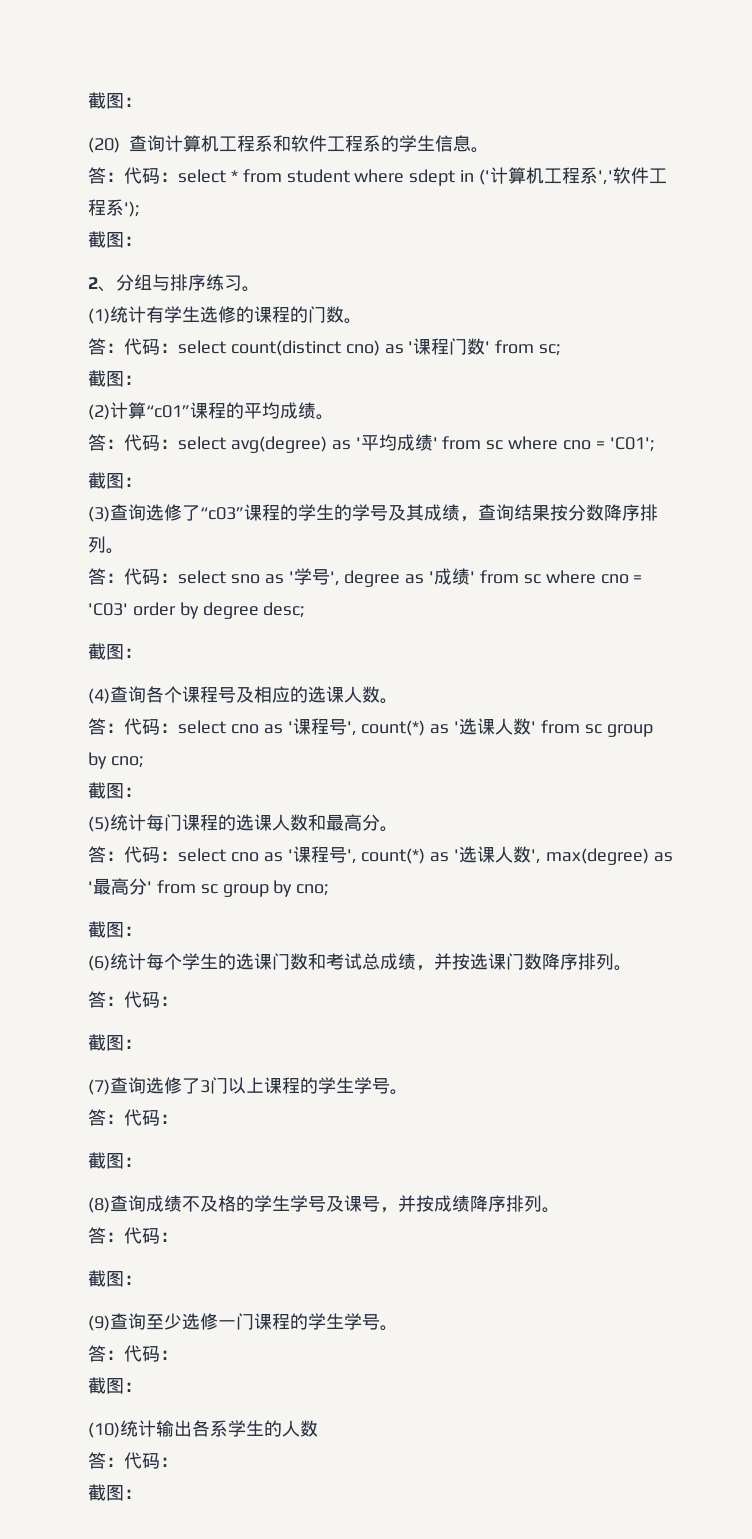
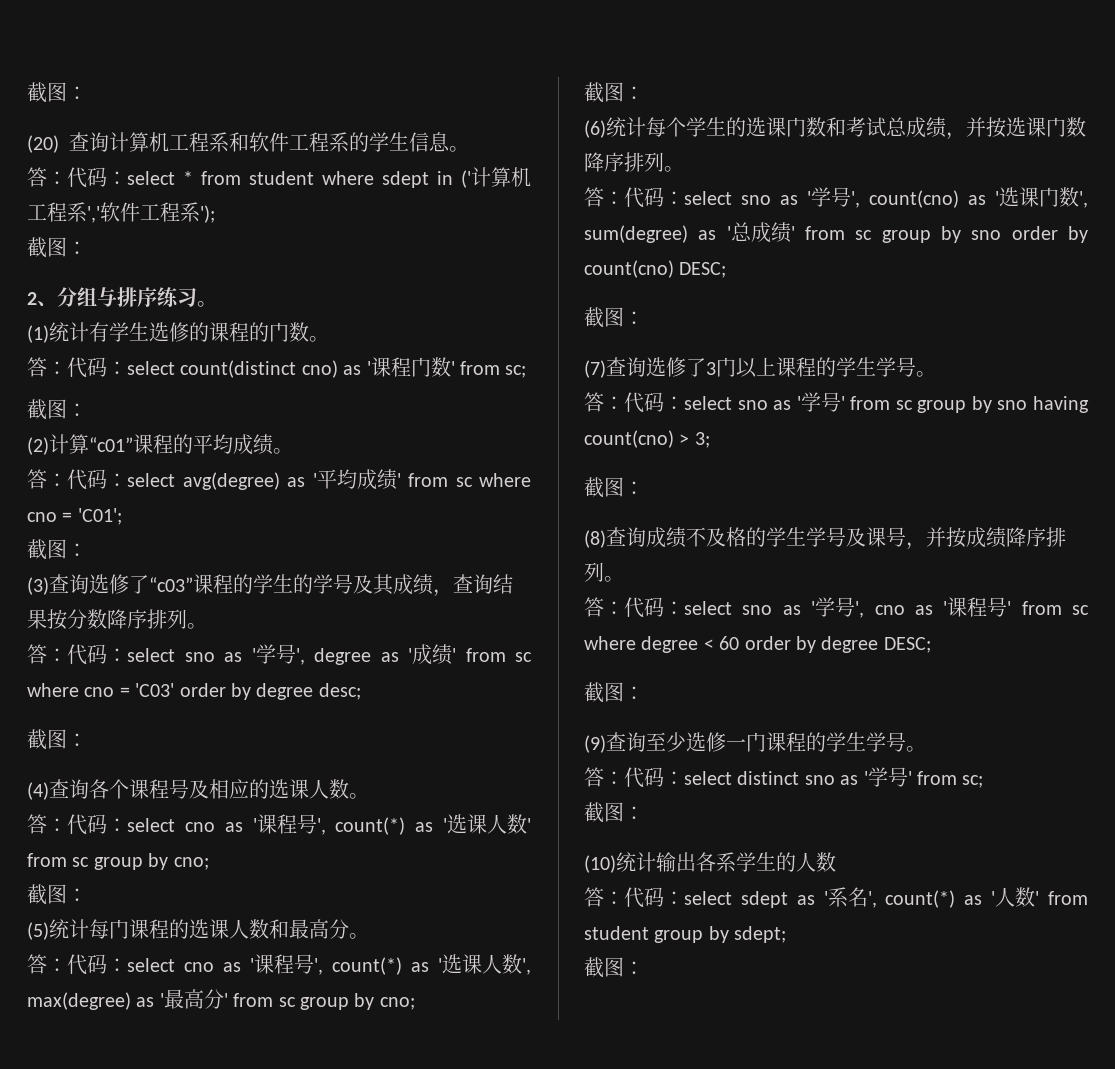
  (6)统计每个学生的选课门数和考试总成绩，并按选课门数降序排列。
- 答：代码：
+ 答：代码：select sno as '学号', count(cno) as '选课门数', sum(degree) as '总成绩' from sc group by sno order by count(cno) DESC;
  (7)查询选修了3门以上课程的学生学号。
- 答：代码：
+ 答：代码：select sno as '学号' from sc group by sno having count(cno) > 3;
  (8)查询成绩不及格的学生学号及课号，并按成绩降序排列。
- 答：代码：
+ 答：代码：select sno as '学号', cno as '课程号' from sc where degree < 60 order by degree DESC;
  (9)查询至少选修一门课程的学生学号。
- 答：代码：
+ 答：代码：select distinct sno as '学号' from sc;
  (10)统计输出各系学生的人数
- 答：代码：
+ 答：代码：select sdept as '系名', count(*) as '人数' from student group by sdept;

